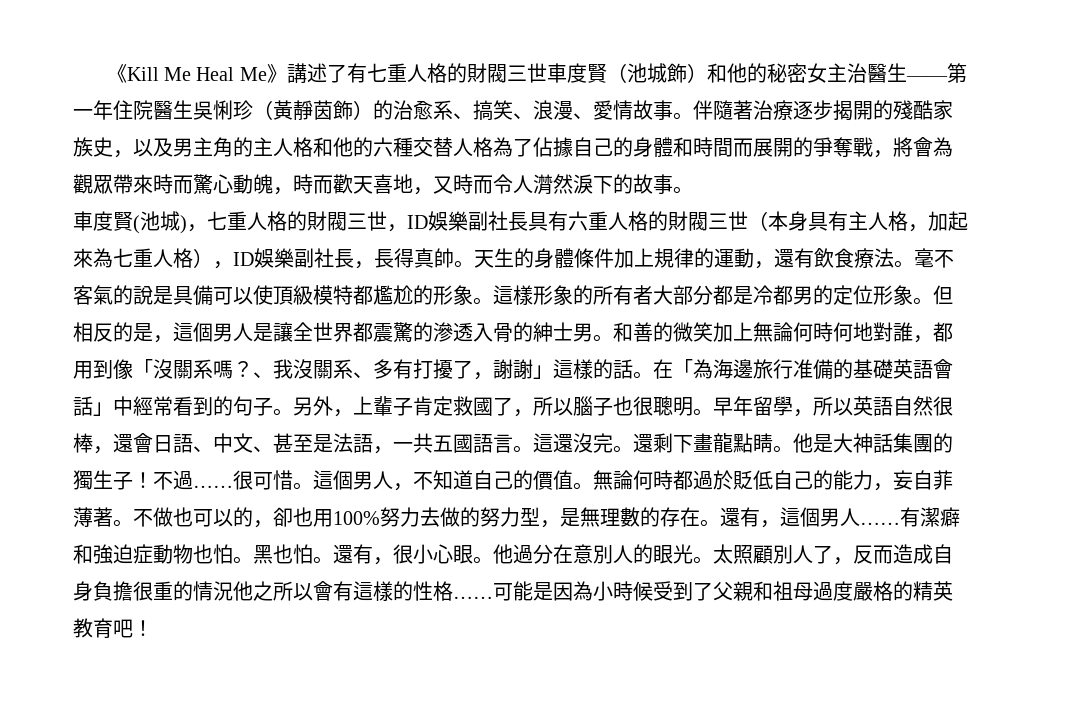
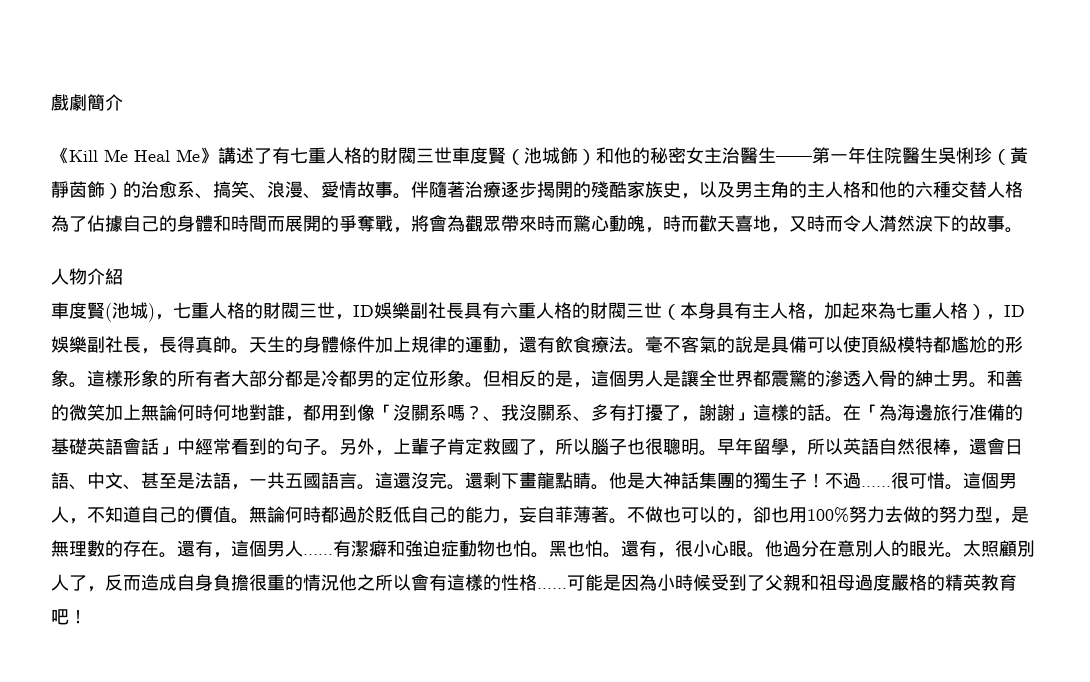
+ 戲劇簡介
+ 人物介紹

